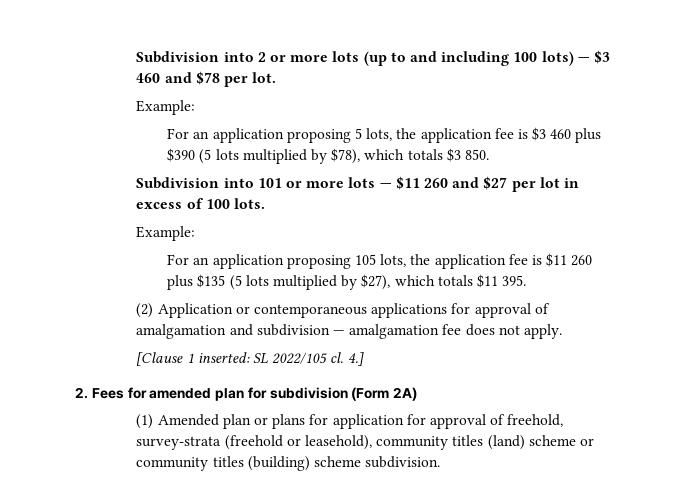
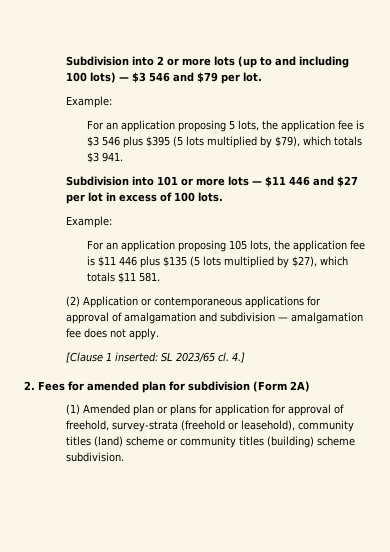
- Subdivision into 2 or more lots (up to and including 100 lots) — $3 460 and $78 per lot.
+ Subdivision into 2 or more lots (up to and including 100 lots) — $3 546 and $79 per lot.
- For an application proposing 5 lots, the application fee is $3 460 plus $390 (5 lots multiplied by $78), which totals $3 850.
+ For an application proposing 5 lots, the application fee is $3 546 plus $395 (5 lots multiplied by $79), which totals $3 941.
- Subdivision into 101 or more lots — $11 260 and $27 per lot in excess of 100 lots.
+ Subdivision into 101 or more lots — $11 446 and $27 per lot in excess of 100 lots.
- For an application proposing 105 lots, the application fee is $11 260 plus $135 (5 lots multiplied by $27), which totals $11 395.
+ For an application proposing 105 lots, the application fee is $11 446 plus $135 (5 lots multiplied by $27), which totals $11 581.
- [Clause 1 inserted: SL 2022/105 cl.
+ [Clause 1 inserted: SL 2023/65 cl.

